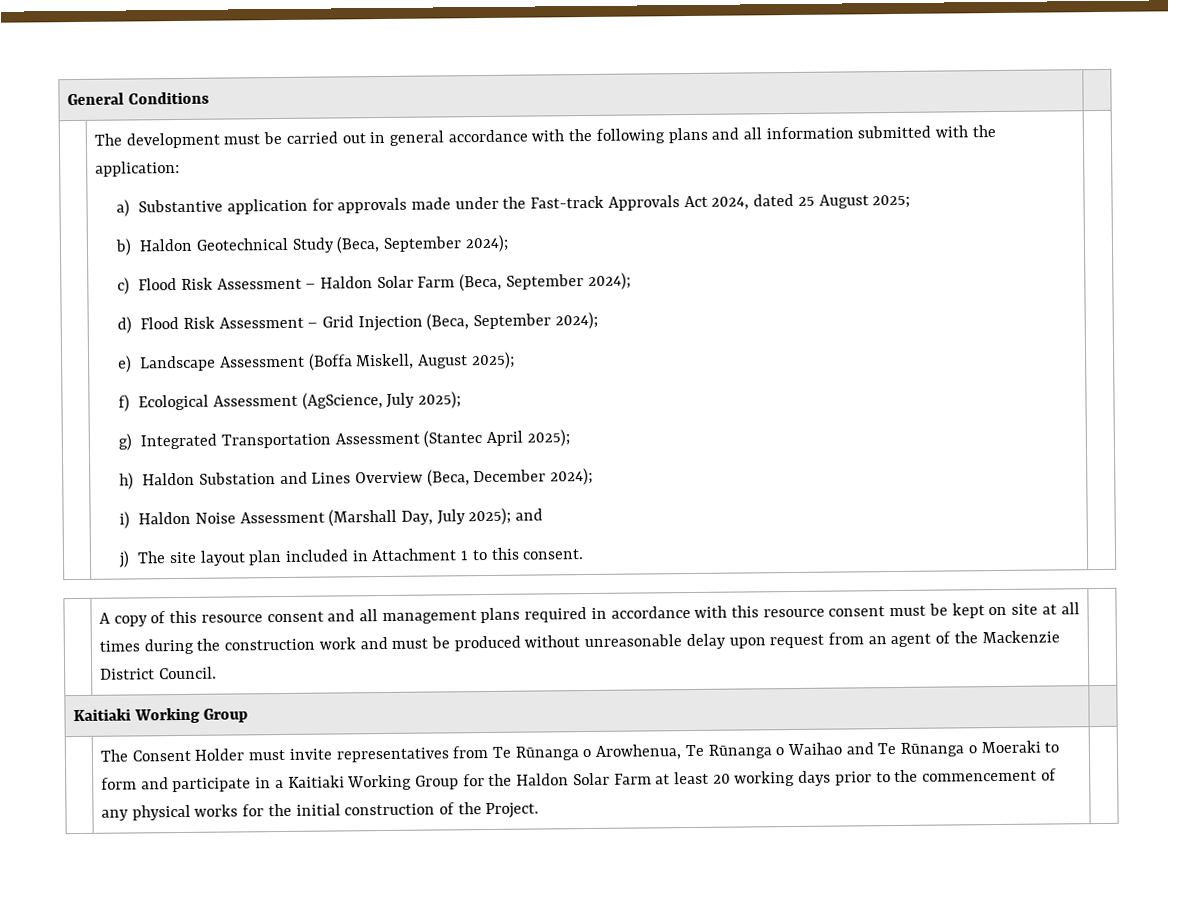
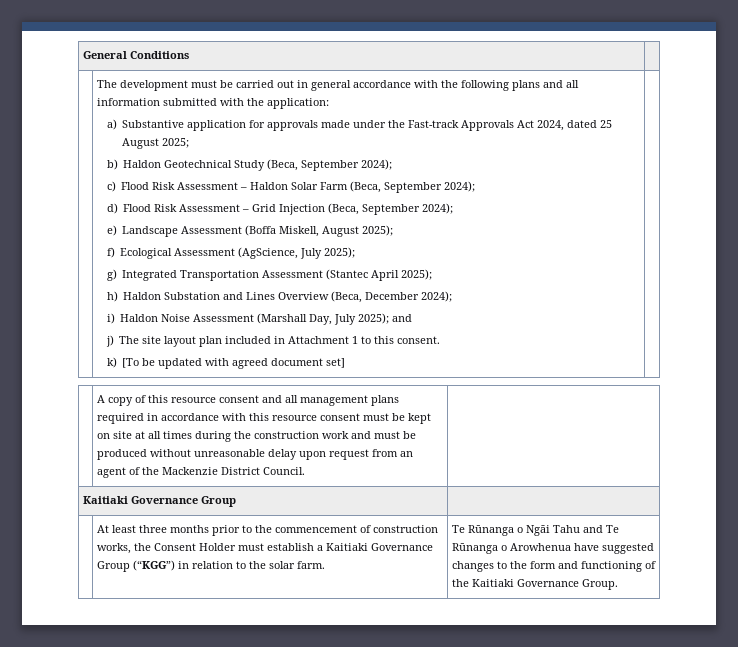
+ k) [To be updated with agreed document set]
- Kaitiaki Working Group |
+ Kaitiaki Governance Group |
- The Consent Holder must invite representatives from Te Rūnanga o Arowhenua, Te Rūnanga o Waihao and Te Rūnanga o Moeraki to form and participate in a Kaitiaki Working Group for the Haldon Solar Farm at least 20 working days prior to the commencement of any physical works for the initial construction of the Project.
+ At least three months prior to the commencement of construction works, the Consent Holder must establish a Kaitiaki Governance Group (“KGG”) in relation to the solar farm. | Te Rūnanga o Ngāi Tahu and Te Rūnanga o Arowhenua have suggested changes to the form and functioning of the Kaitiaki Governance Group.

